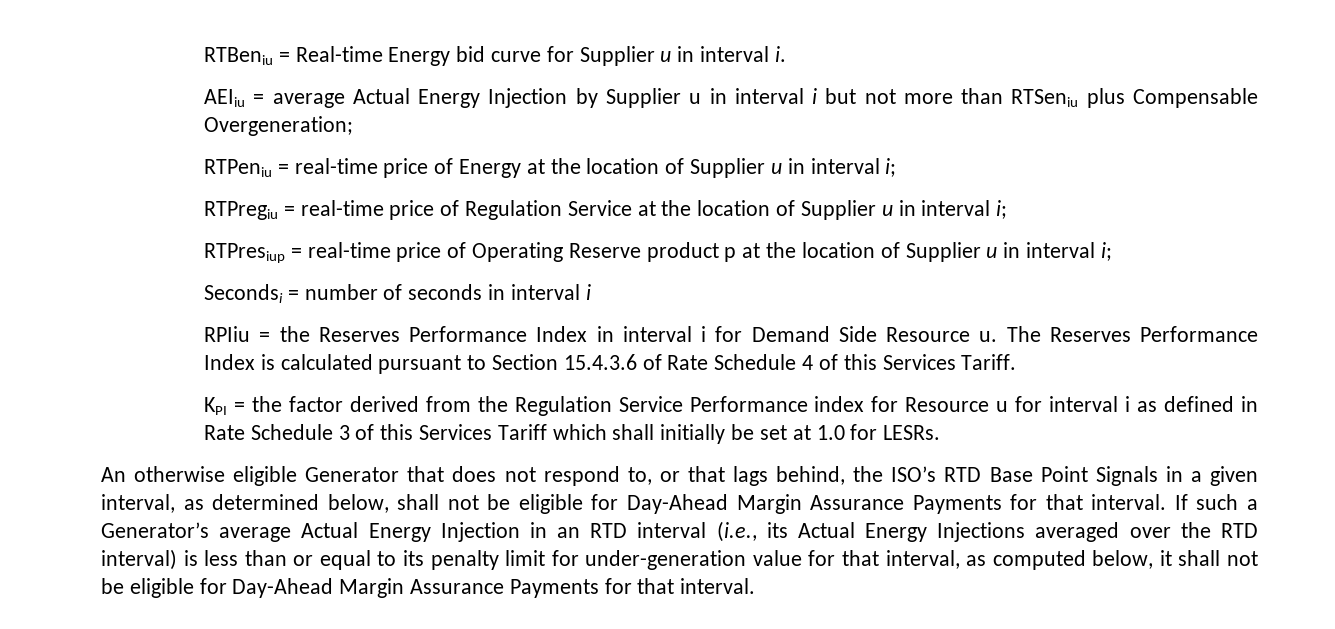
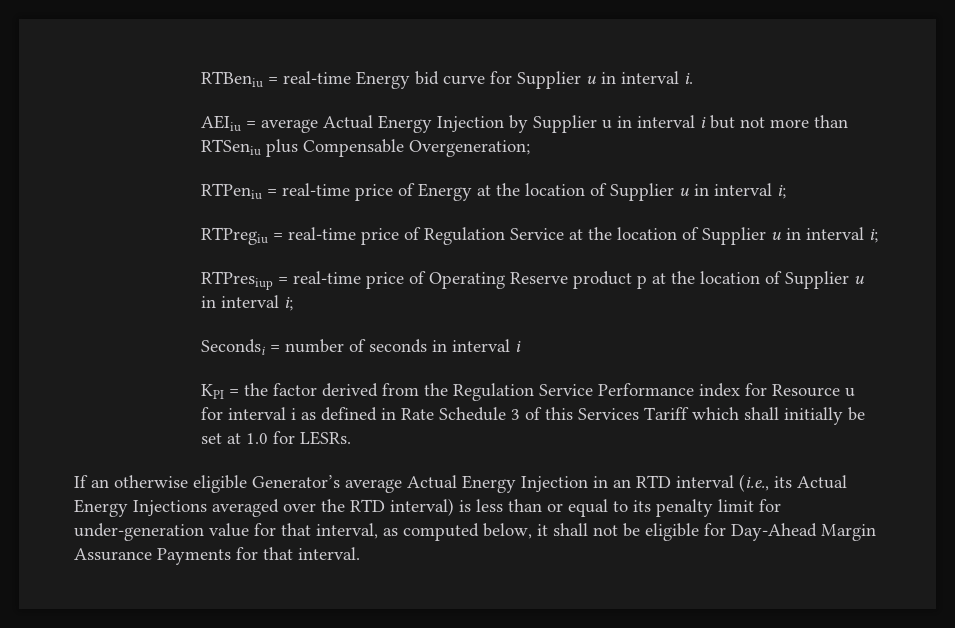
- RTBeniu = Real-time Energy bid curve for Supplier u in interval i.
+ RTBeniu = real-time Energy bid curve for Supplier u in interval i.
- RPIiu = the Reserves Performance Index in interval i for Demand Side Resource u. The Reserves Performance Index is calculated pursuant to Section 15.4.3.6 of Rate Schedule 4 of this Services Tariff.
- An otherwise eligible Generator that does not respond to, or that lags behind, the ISO’s RTD Base Point Signals in a given interval, as determined below, shall not be eligible for Day-Ahead Margin Assurance Payments for that interval. If such a Generator’s average Actual Energy Injection in an RTD interval (i.e., its Actual Energy Injections averaged over the RTD interval) is less than or equal to its penalty limit for under-generation value for that interval, as computed below, it shall not be eligible for Day-Ahead Margin Assurance Payments for that interval.
+ If an otherwise eligible Generator’s average Actual Energy Injection in an RTD interval (i.e., its Actual Energy Injections averaged over the RTD interval) is less than or equal to its penalty limit for under-generation value for that interval, as computed below, it shall not be eligible for Day-Ahead Margin Assurance Payments for that interval.

